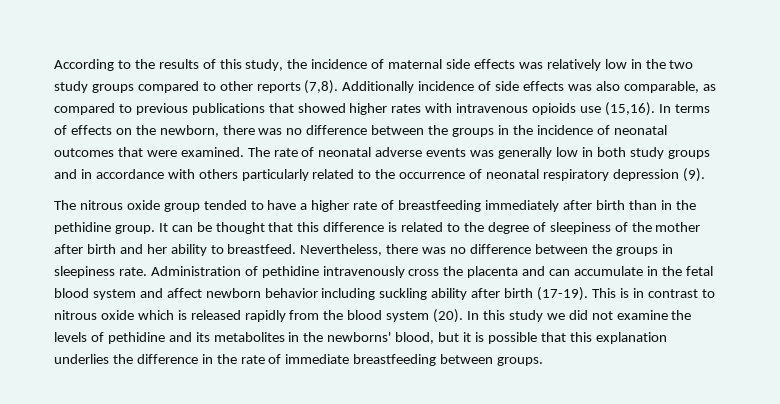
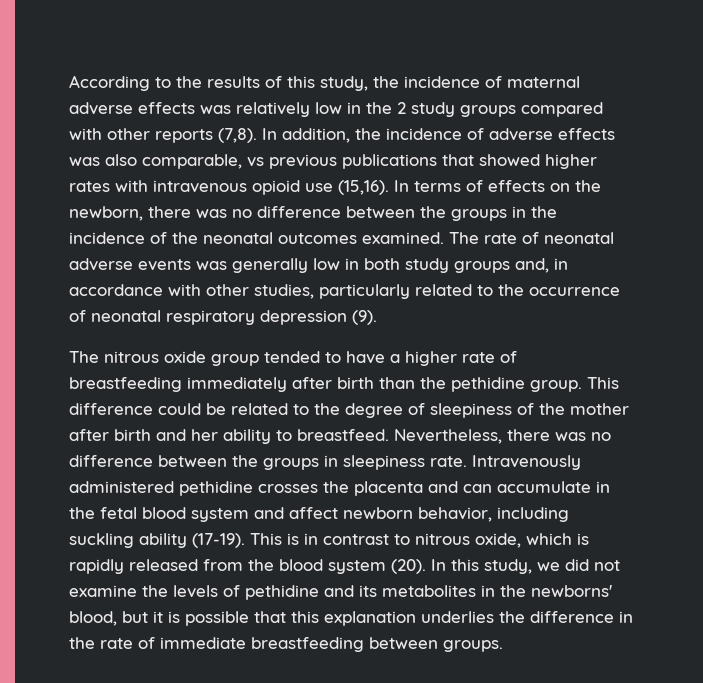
- According to the results of this study, the incidence of maternal side effects was relatively low in the two study groups compared to other reports (7,8).
+ According to the results of this study, the incidence of maternal adverse effects was relatively low in the 2 study groups compared with other reports (7,8).
- Additionally incidence of side effects was also comparable, as compared to previous publications that showed higher rates with intravenous opioids use (15,16).
+ In addition, the incidence of adverse effects was also comparable, vs previous publications that showed higher rates with intravenous opioid use (15,16).
- In terms of effects on the newborn, there was no difference between the groups in the incidence of neonatal outcomes that were examined.
+ In terms of effects on the newborn, there was no difference between the groups in the incidence of the neonatal outcomes examined.
- The rate of neonatal adverse events was generally low in both study groups and in accordance with others particularly related to the occurrence of neonatal respiratory depression (9).
+ The rate of neonatal adverse events was generally low in both study groups and, in accordance with other studies, particularly related to the occurrence of neonatal respiratory depression (9).
- The nitrous oxide group tended to have a higher rate of breastfeeding immediately after birth than in the pethidine group.
+ The nitrous oxide group tended to have a higher rate of breastfeeding immediately after birth than the pethidine group.
- It can be thought that this difference is related to the degree of sleepiness of the mother after birth and her ability to breastfeed.
+ This difference could be related to the degree of sleepiness of the mother after birth and her ability to breastfeed.
- Administration of pethidine intravenously cross the placenta and can accumulate in the fetal blood system and affect newborn behavior including suckling ability after birth (17-19).
+ Intravenously administered pethidine crosses the placenta and can accumulate in the fetal blood system and affect newborn behavior, including suckling ability (17-19).
- This is in contrast to nitrous oxide which is released rapidly from the blood system (20).
+ This is in contrast to nitrous oxide, which is rapidly released from the blood system (20).
- In this study we did not examine the levels of pethidine and its metabolites in the newborns' blood, but it is possible that this explanation underlies the difference in the rate of immediate breastfeeding between groups.
+ In this study, we did not examine the levels of pethidine and its metabolites in the newborns' blood, but it is possible that this explanation underlies the difference in the rate of immediate breastfeeding between groups.

